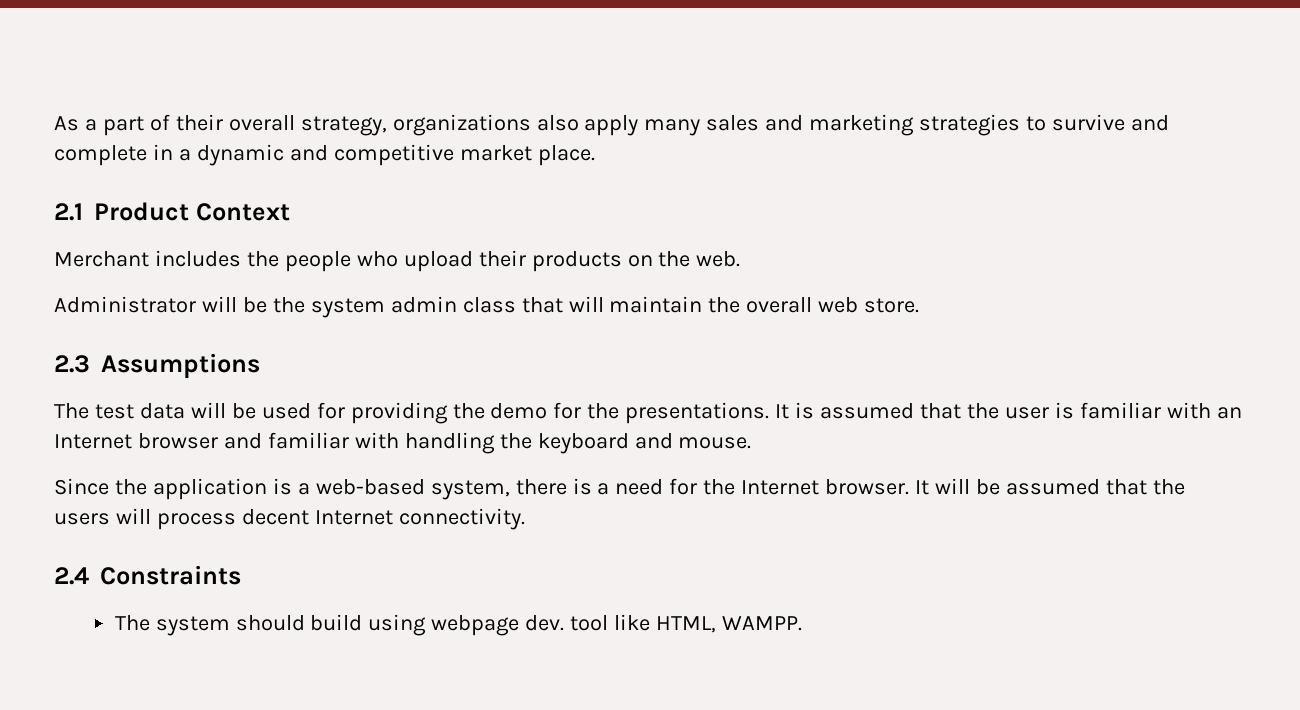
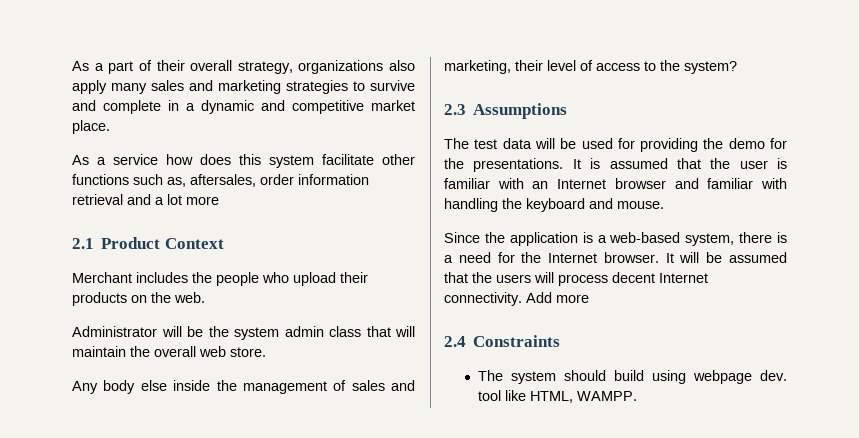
+ As a service how does this system facilitate other functions such as, aftersales, order information retrieval and a lot more
+ Any body else inside the management of sales and marketing, their level of access to the system?
+ Add more

